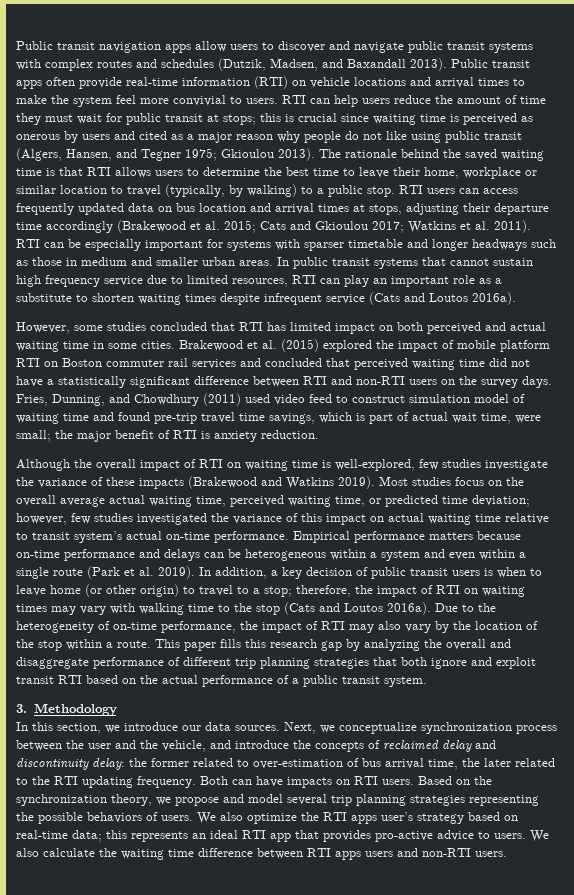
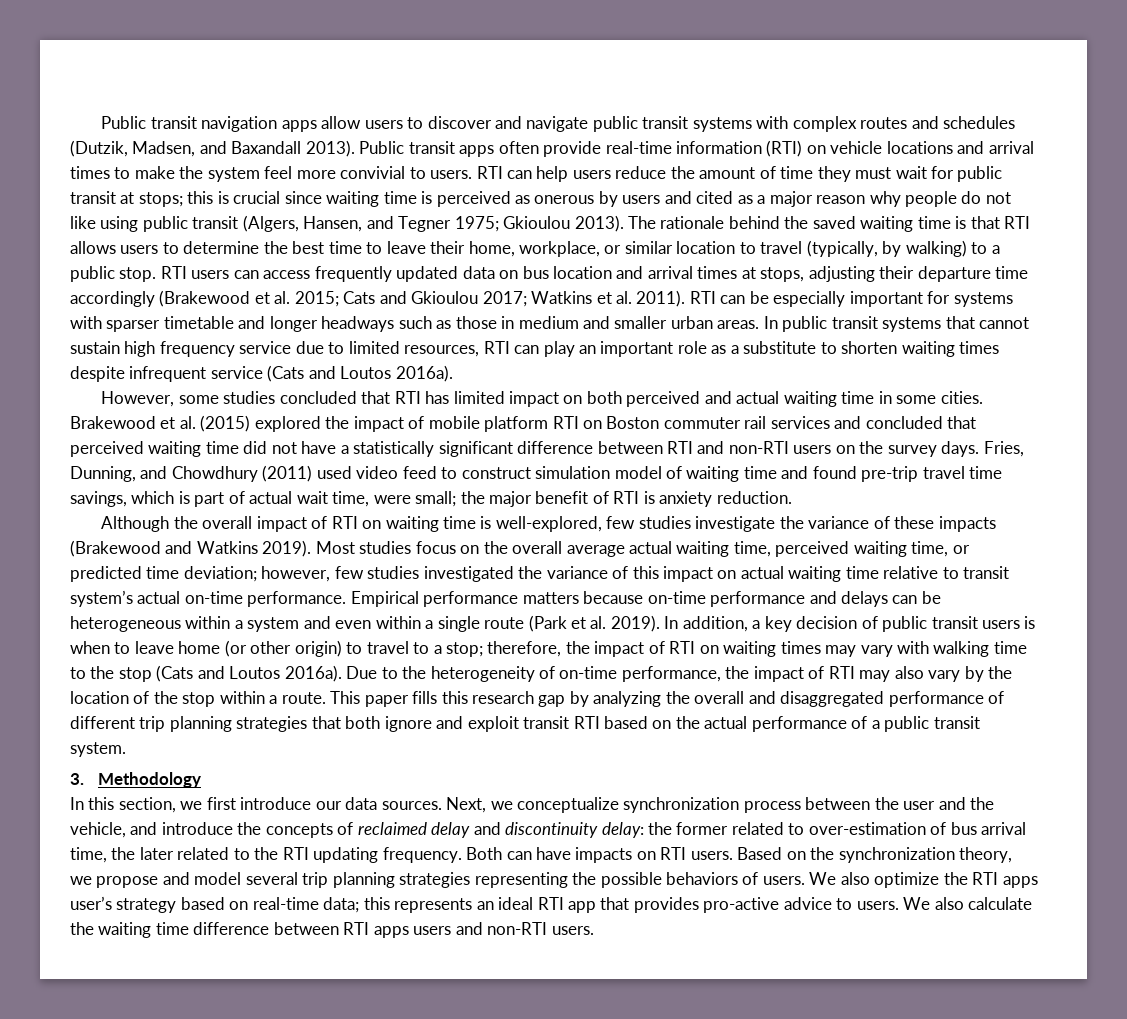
- The rationale behind the saved waiting time is that RTI allows users to determine the best time to leave their home, workplace or similar location to travel (typically, by walking) to a public stop.
+ The rationale behind the saved waiting time is that RTI allows users to determine the best time to leave their home, workplace, or similar location to travel (typically, by walking) to a public stop.
- This paper fills this research gap by analyzing the overall and disaggregate performance of different trip planning strategies that both ignore and exploit transit RTI based on the actual performance of a public transit system.
+ This paper fills this research gap by analyzing the overall and disaggregated performance of different trip planning strategies that both ignore and exploit transit RTI based on the actual performance of a public transit system.
- In this section, we introduce our data sources.
+ In this section, we first introduce our data sources.

